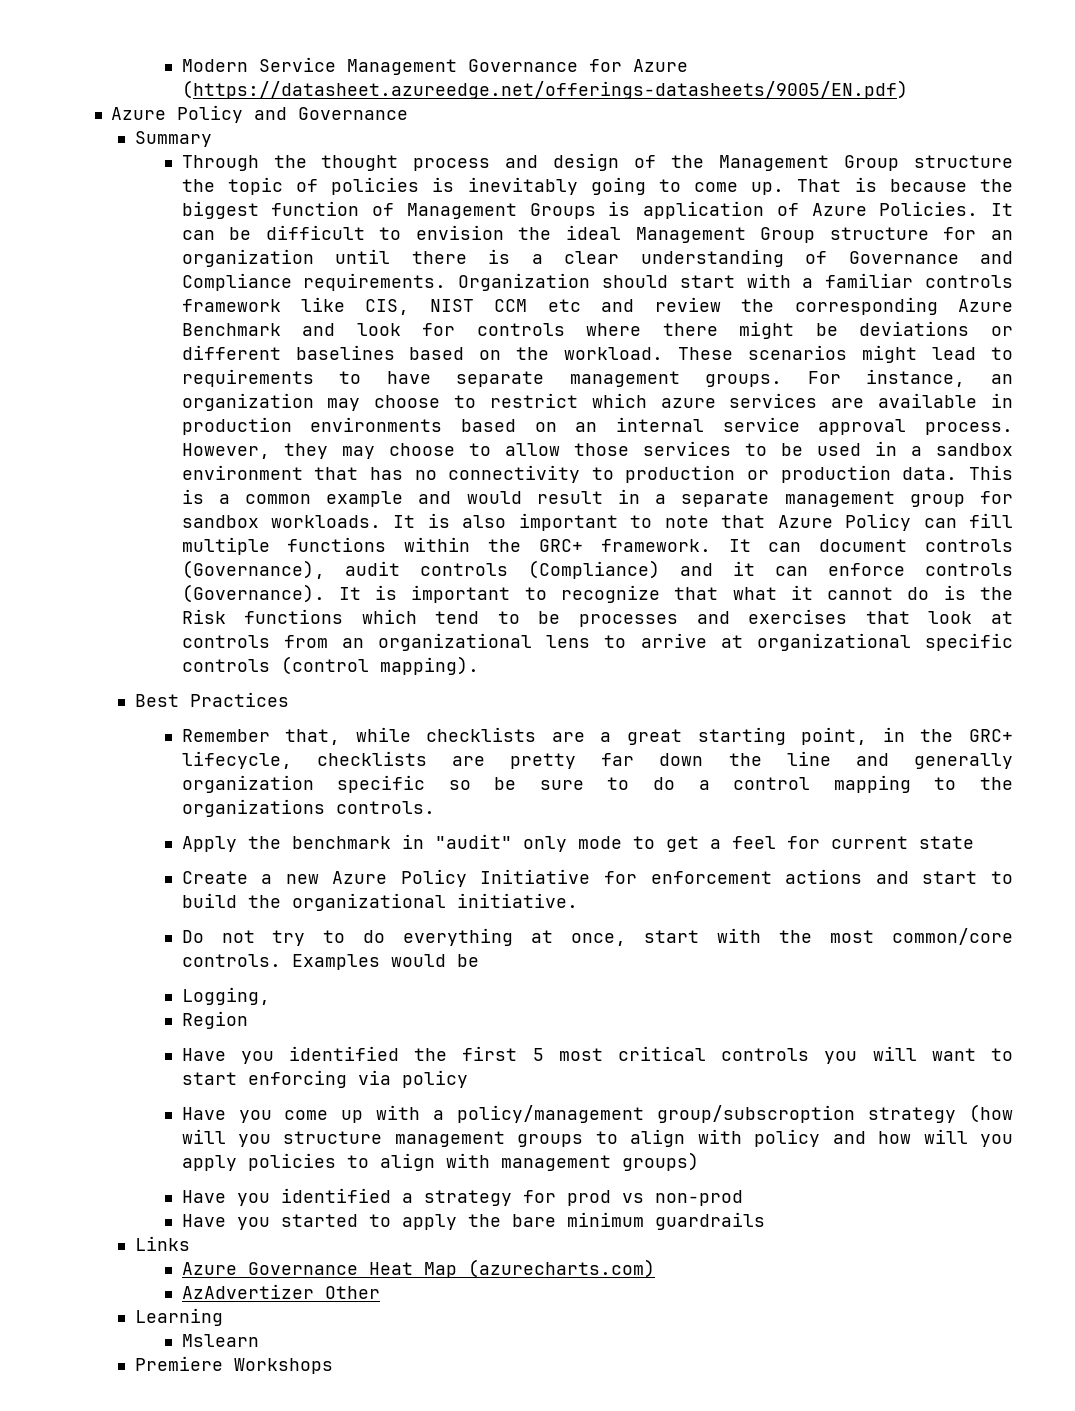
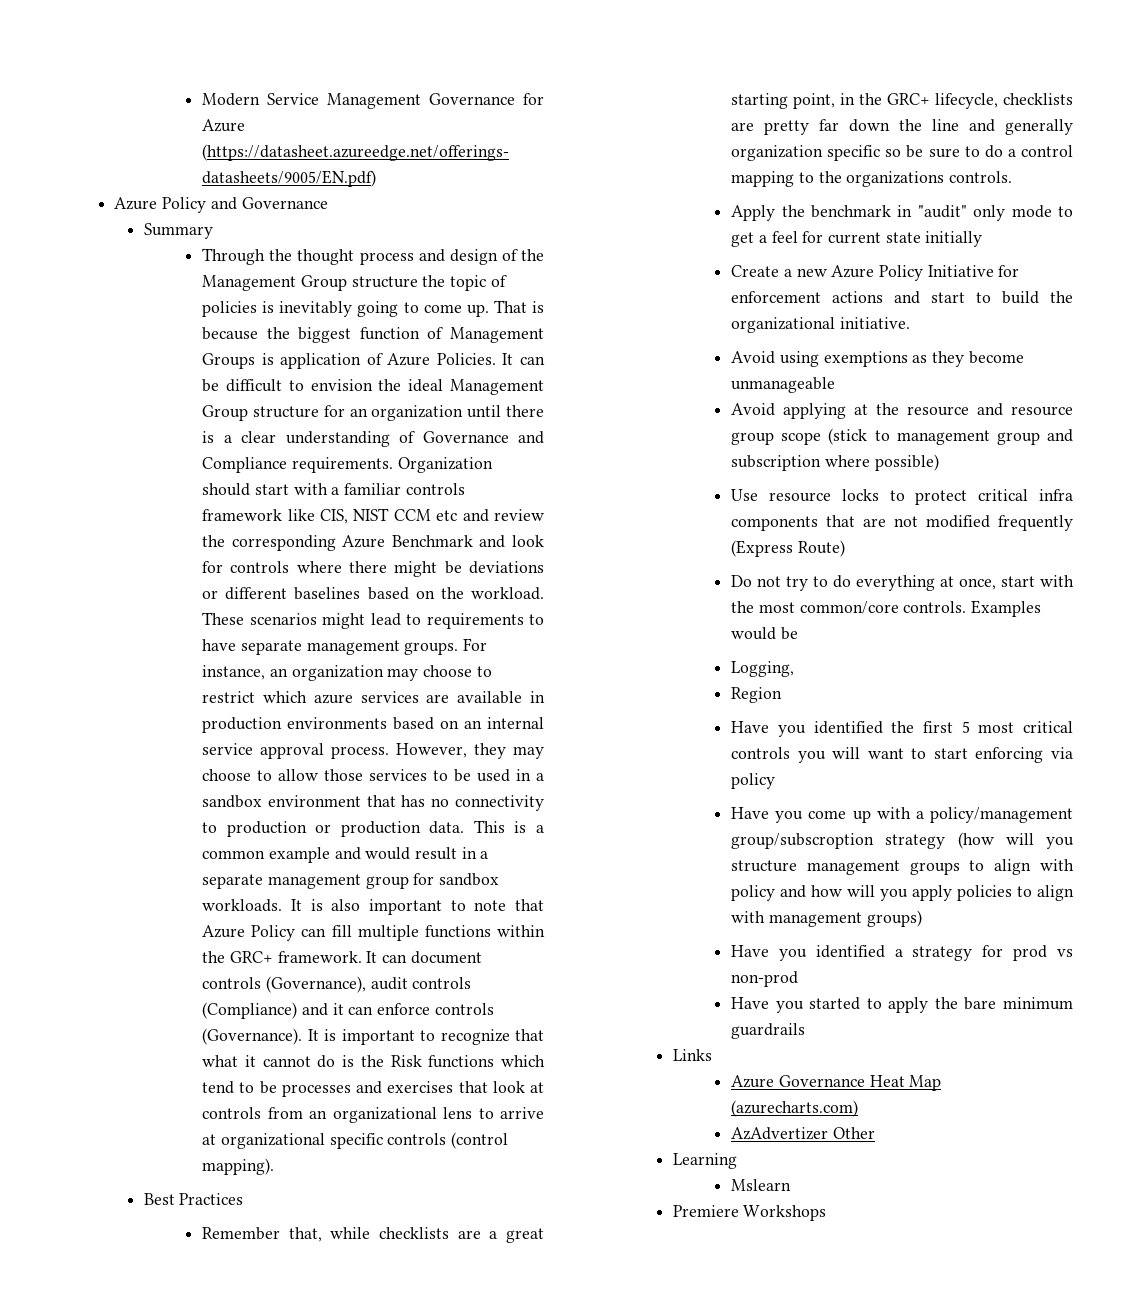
- Apply the benchmark in "audit" only mode to get a feel for current state
+ Apply the benchmark in "audit" only mode to get a feel for current state initially
+ Avoid using exemptions as they become unmanageable
+ Avoid applying at the resource and resource group scope (stick to management group and subscription where possible)
+ Use resource locks to protect critical infra components that are not modified frequently (Express Route)

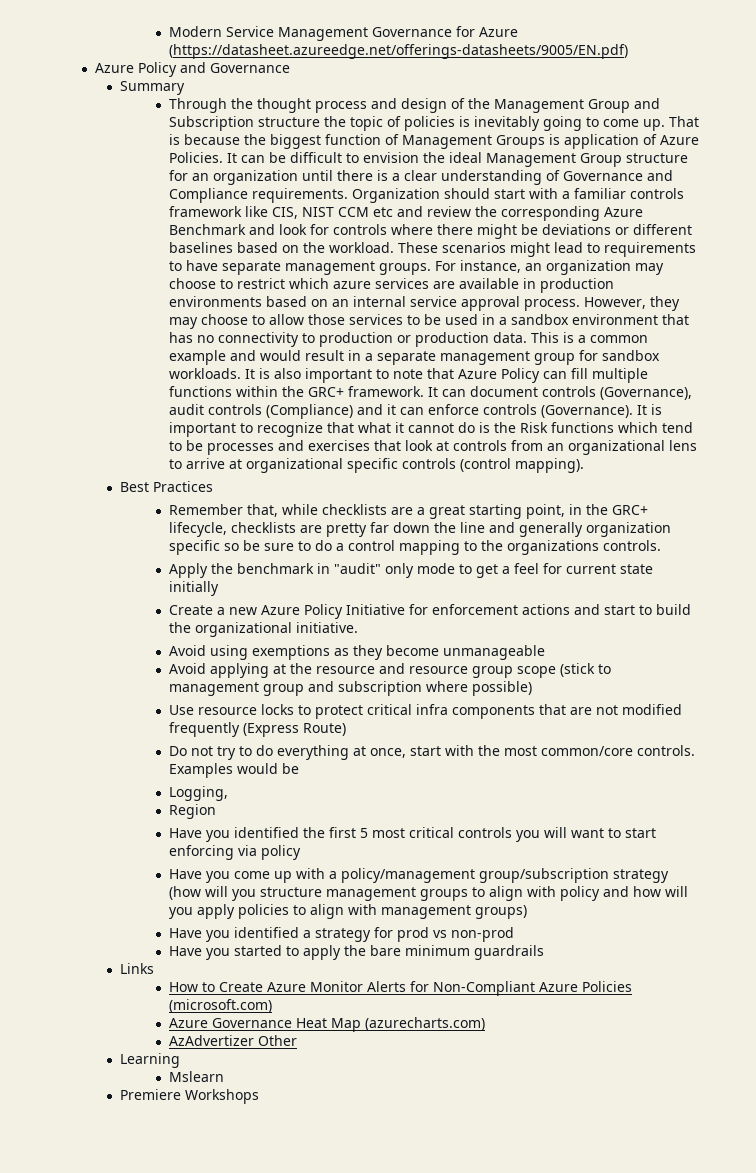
- Through the thought process and design of the Management Group structure the topic of policies is inevitably going to come up.
+ Through the thought process and design of the Management Group and Subscription structure the topic of policies is inevitably going to come up.
- Have you come up with a policy/management group/subscroption strategy (how will you structure management groups to align with policy and how will you apply policies to align with management groups)
+ Have you come up with a policy/management group/subscription strategy (how will you structure management groups to align with policy and how will you apply policies to align with management groups)
+ How to Create Azure Monitor Alerts for Non-Compliant Azure Policies (microsoft.com)

